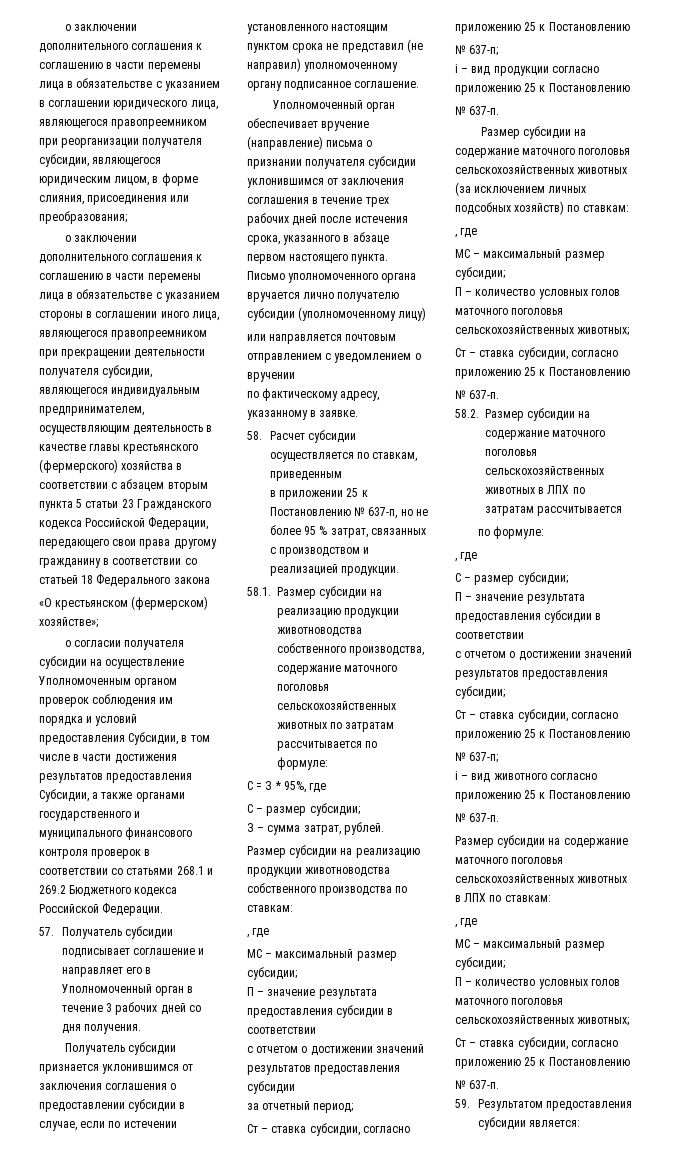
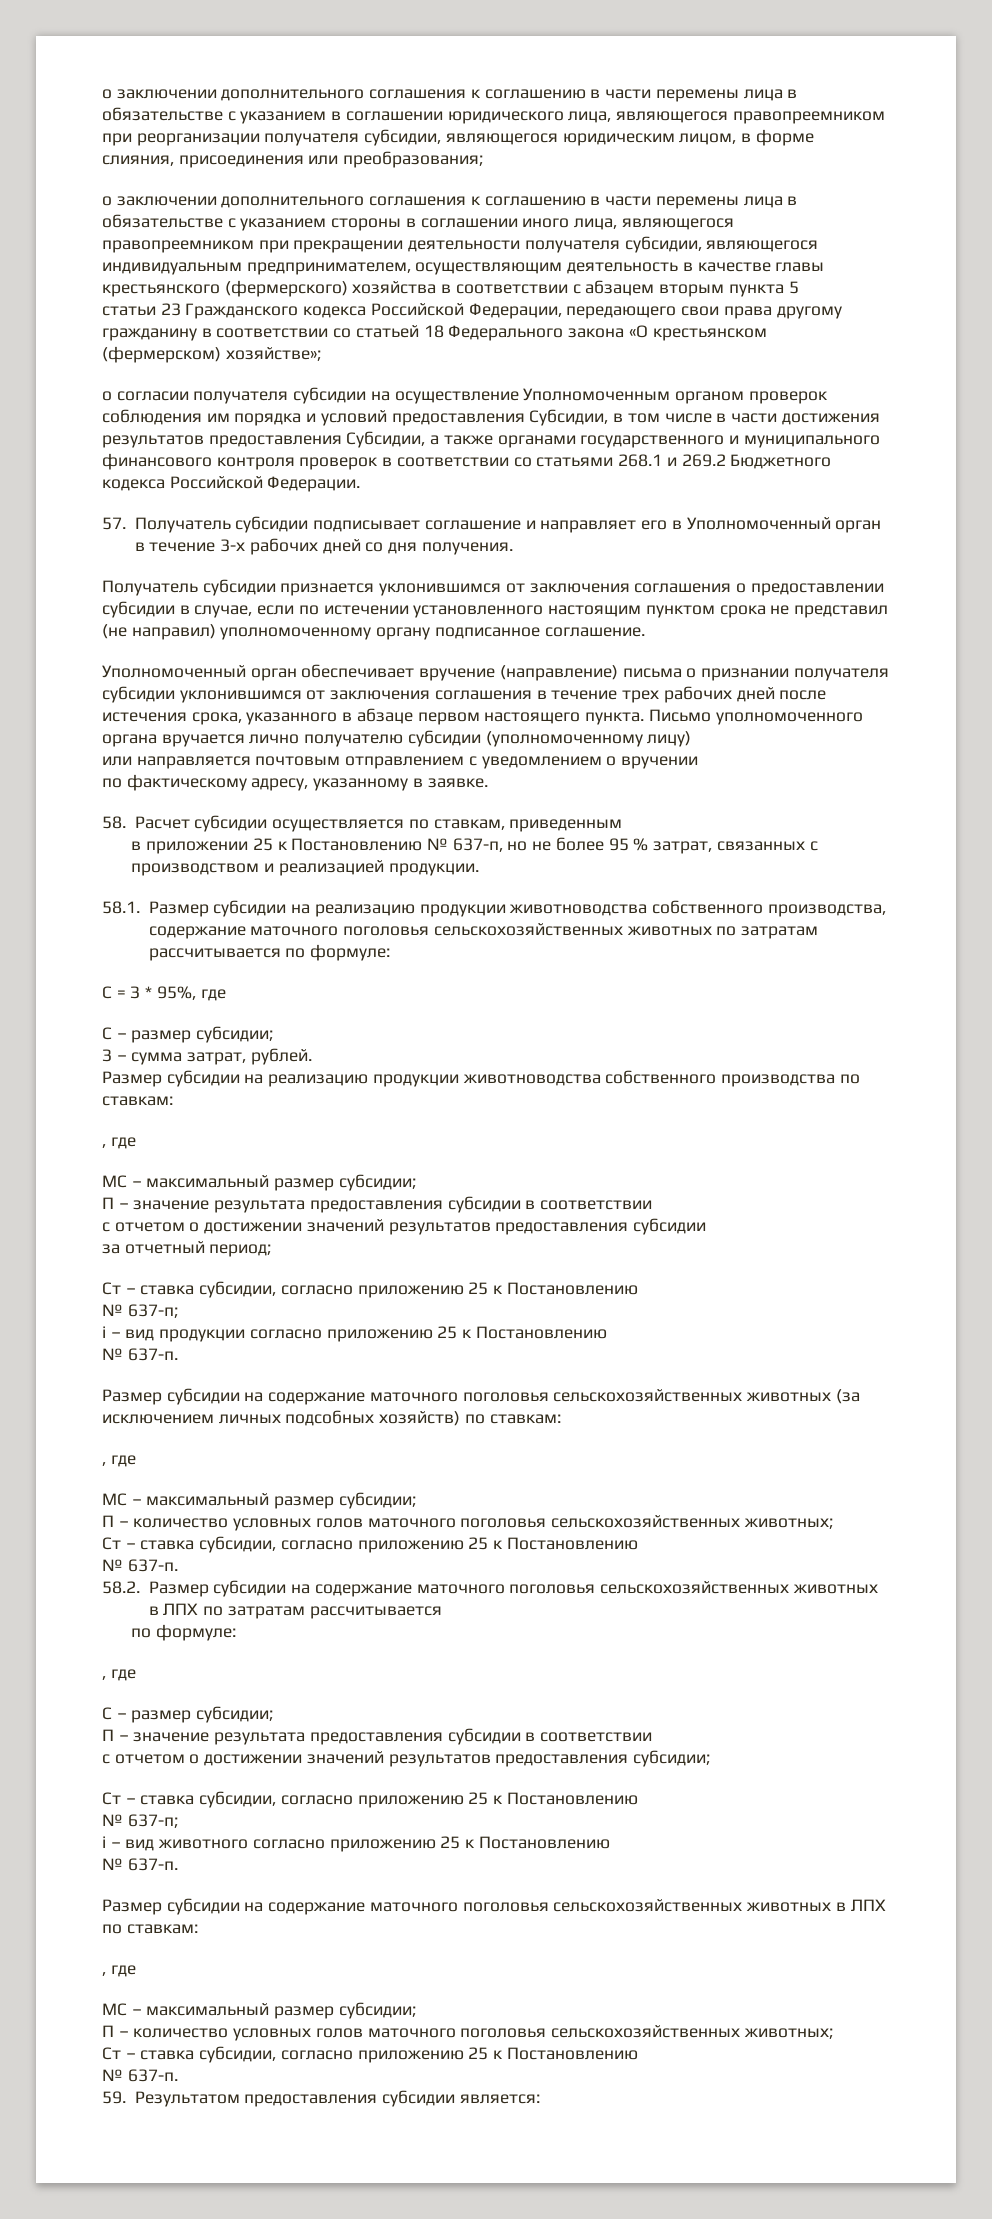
- о заключении дополнительного соглашения к соглашению в части перемены лица в обязательстве с указанием стороны в соглашении иного лица, являющегося правопреемником при прекращении деятельности получателя субсидии, являющегося индивидуальным предпринимателем, осуществляющим деятельность в качестве главы крестьянского (фермерского) хозяйства в соответствии с абзацем вторым пункта 5 статьи 23 Гражданского кодекса Российской Федерации, передающего свои права другому гражданину в соответствии со статьей 18 Федерального закона
- «О крестьянском (фермерском) хозяйстве»;
+ о заключении дополнительного соглашения к соглашению в части перемены лица в обязательстве с указанием стороны в соглашении иного лица, являющегося правопреемником при прекращении деятельности получателя субсидии, являющегося индивидуальным предпринимателем, осуществляющим деятельность в качестве главы крестьянского (фермерского) хозяйства в соответствии с абзацем вторым пункта 5
+ статьи 23 Гражданского кодекса Российской Федерации, передающего свои права другому гражданину в соответствии со статьей 18 Федерального закона «О крестьянском (фермерском) хозяйстве»;
- 57. Получатель субсидии подписывает соглашение и направляет его в Уполномоченный орган в течение 3 рабочих дней со дня получения.
+ 57. Получатель субсидии подписывает соглашение и направляет его в Уполномоченный орган в течение 3-х рабочих дней со дня получения.

